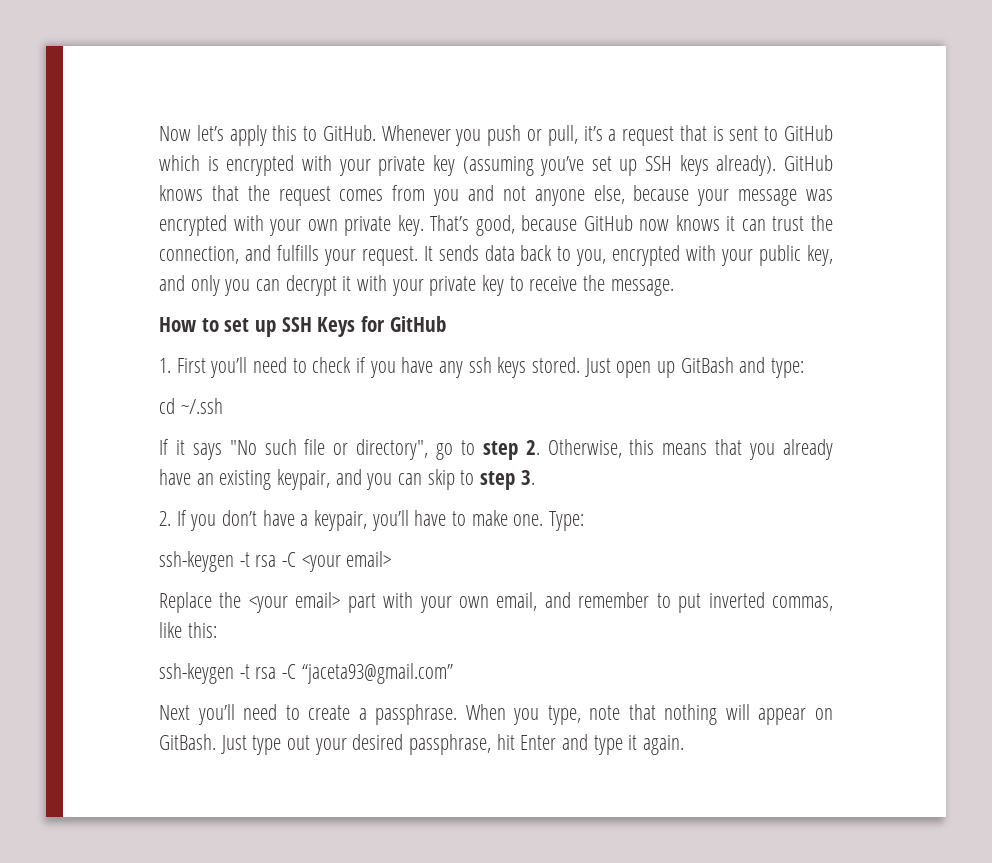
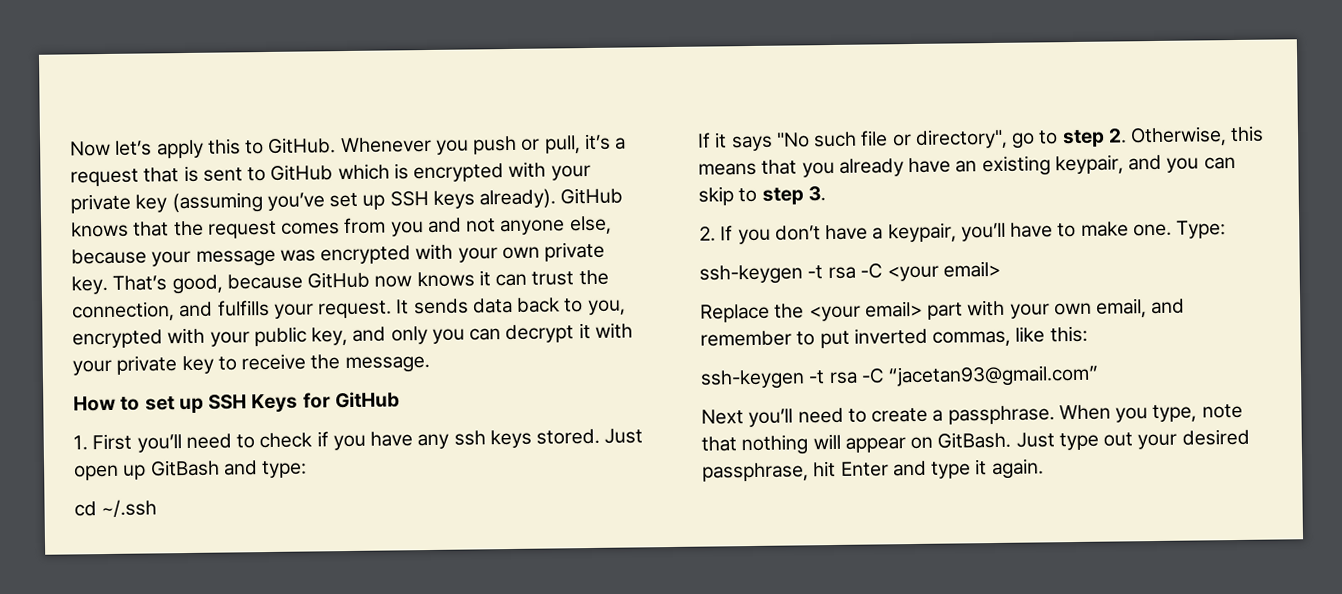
- ssh-keygen -t rsa -C “jaceta93@gmail.com”
+ ssh-keygen -t rsa -C “jacetan93@gmail.com”

